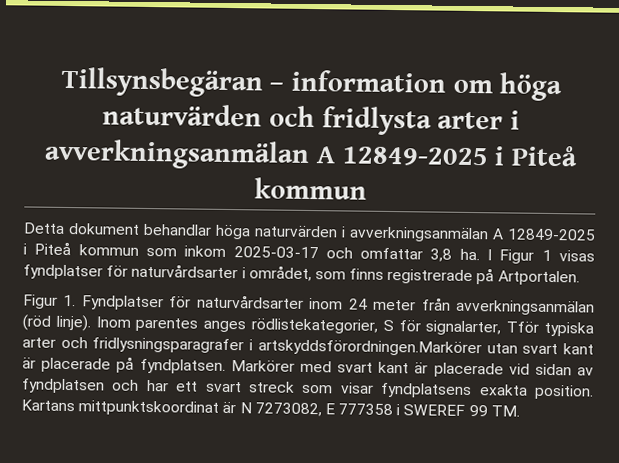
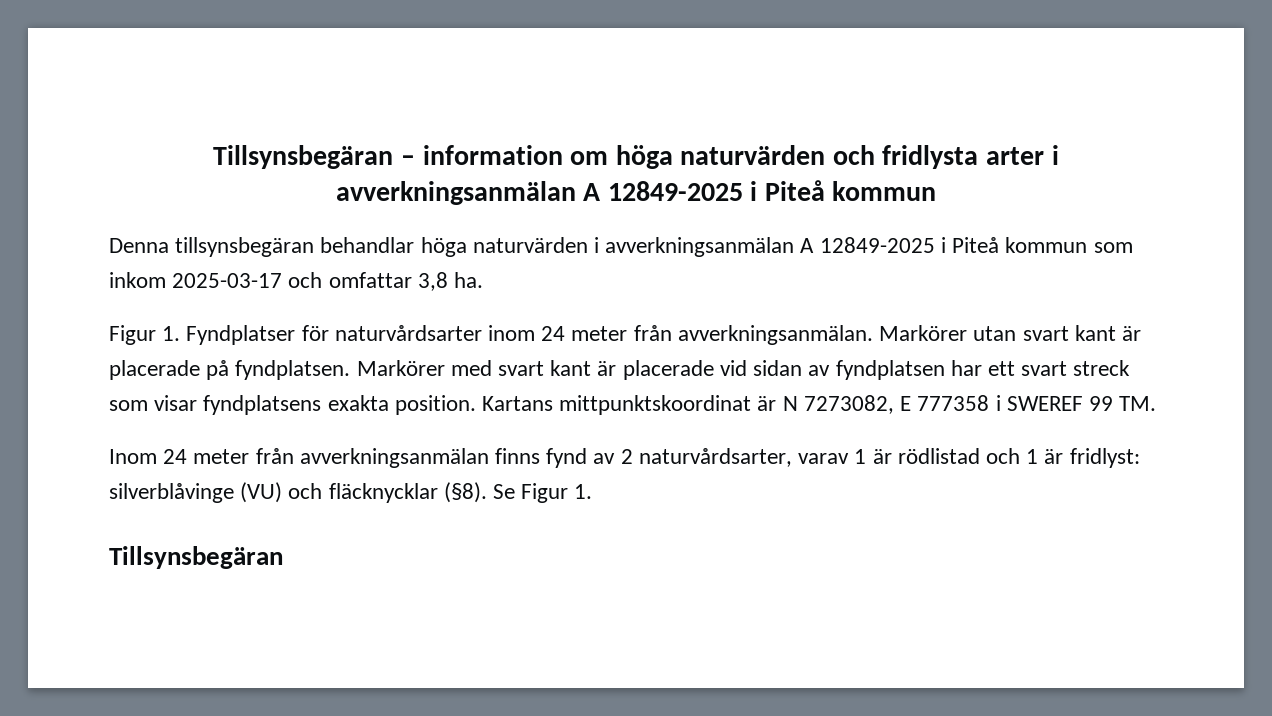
- Detta dokument behandlar höga naturvärden i avverkningsanmälan A 12849-2025 i Piteå kommun som inkom 2025-03-17 och omfattar 3,8 ha. I Figur 1 visas fyndplatser för naturvårdsarter i området, som finns registrerade på Artportalen.
+ Denna tillsynsbegäran behandlar höga naturvärden i avverkningsanmälan A 12849-2025 i Piteå kommun som inkom 2025-03-17 och omfattar 3,8 ha.
- Figur 1. Fyndplatser för naturvårdsarter inom 24 meter från avverkningsanmälan (röd linje). Inom parentes anges rödlistekategorier, S för signalarter, Tför typiska arter och fridlysningsparagrafer i artskyddsförordningen.Markörer utan svart kant är placerade på fyndplatsen.
+ Figur 1. Fyndplatser för naturvårdsarter inom 24 meter från avverkningsanmälan. Markörer utan svart kant är placerade på fyndplatsen.
- Markörer med svart kant är placerade vid sidan av fyndplatsen och har ett svart streck som visar fyndplatsens exakta position.
+ Markörer med svart kant är placerade vid sidan av fyndplatsen har ett svart streck som visar fyndplatsens exakta position.
+ Inom 24 meter från avverkningsanmälan finns fynd av 2 naturvårdsarter, varav 1 är rödlistad och 1 är fridlyst: silverblåvinge (VU) och fläcknycklar (§8). Se Figur 1.
+ Tillsynsbegäran

